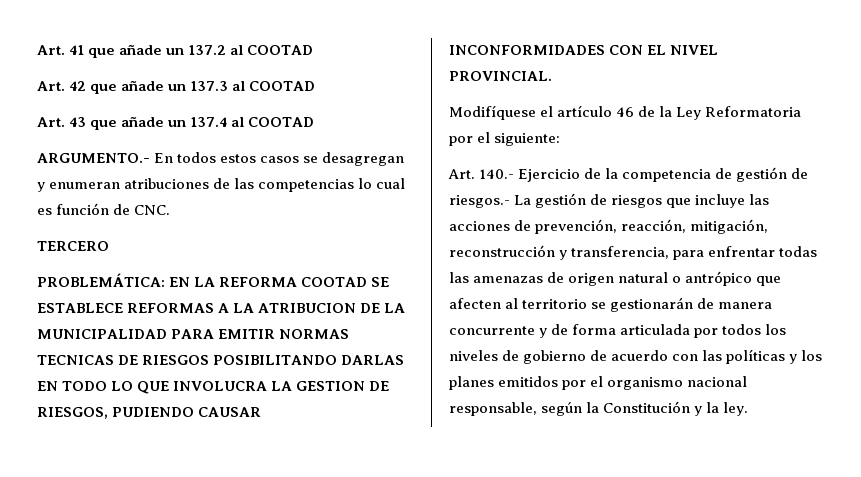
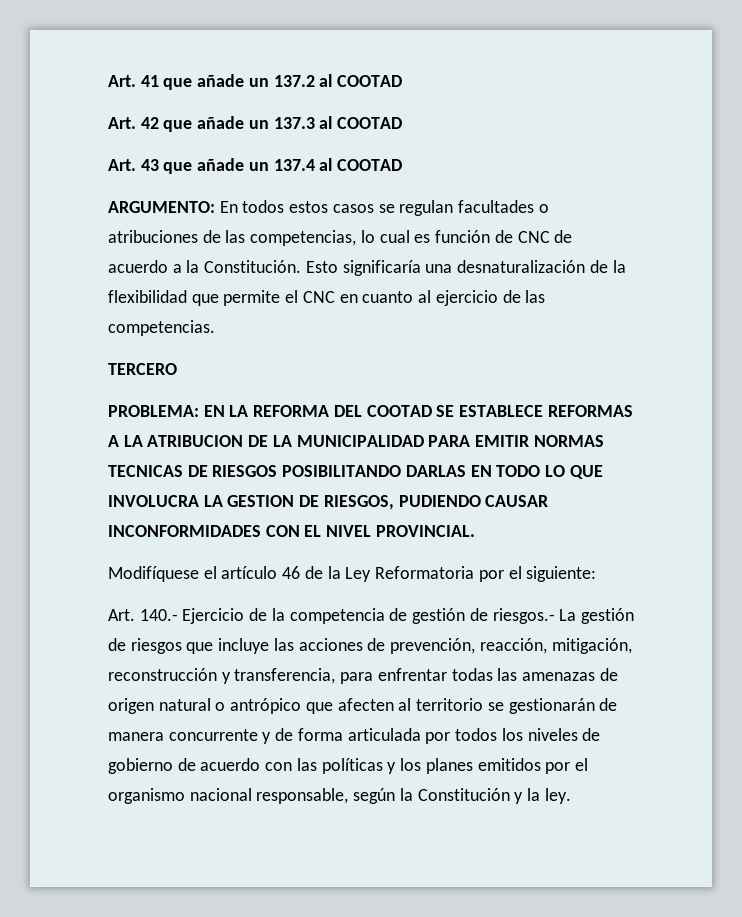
- ARGUMENTO.- En todos estos casos se desagregan y enumeran atribuciones de las competencias lo cual es función de CNC.
+ ARGUMENTO: En todos estos casos se regulan facultades o atribuciones de las competencias, lo cual es función de CNC de acuerdo a la Constitución. Esto significaría una desnaturalización de la flexibilidad que permite el CNC en cuanto al ejercicio de las competencias.
- PROBLEMÁTICA: EN LA REFORMA COOTAD SE ESTABLECE REFORMAS A LA ATRIBUCION DE LA MUNICIPALIDAD PARA EMITIR NORMAS TECNICAS DE RIESGOS POSIBILITANDO DARLAS EN TODO LO QUE INVOLUCRA LA GESTION DE RIESGOS, PUDIENDO CAUSAR INCONFORMIDADES CON EL NIVEL PROVINCIAL.
+ PROBLEMA: EN LA REFORMA DEL COOTAD SE ESTABLECE REFORMAS A LA ATRIBUCION DE LA MUNICIPALIDAD PARA EMITIR NORMAS TECNICAS DE RIESGOS POSIBILITANDO DARLAS EN TODO LO QUE INVOLUCRA LA GESTION DE RIESGOS, PUDIENDO CAUSAR INCONFORMIDADES CON EL NIVEL PROVINCIAL.

